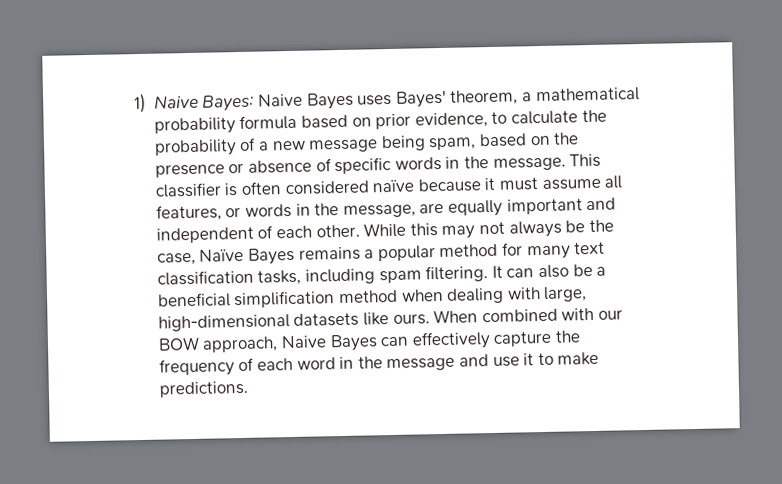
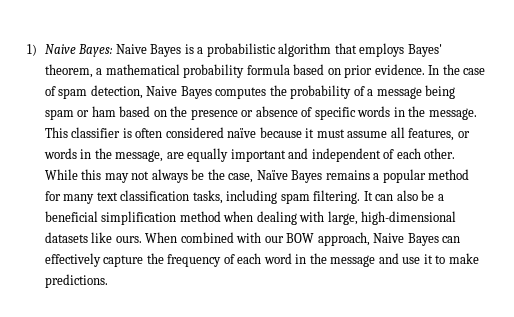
- 1) Naive Bayes: Naive Bayes uses Bayes' theorem, a mathematical probability formula based on prior evidence, to calculate the probability of a new message being spam, based on the presence or absence of specific words in the message.
+ 1) Naive Bayes: Naive Bayes is a probabilistic algorithm that employs Bayes' theorem, a mathematical probability formula based on prior evidence. In the case of spam detection, Naive Bayes computes the probability of a message being spam or ham based on the presence or absence of specific words in the message.

